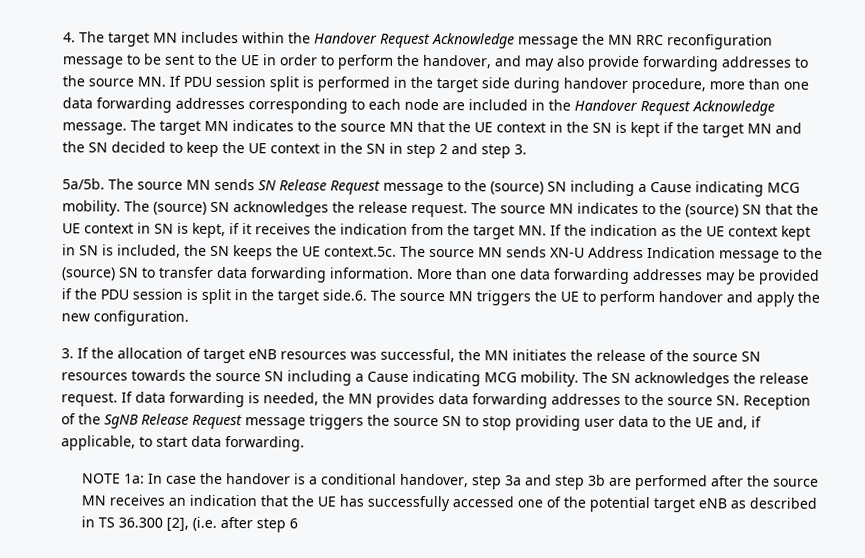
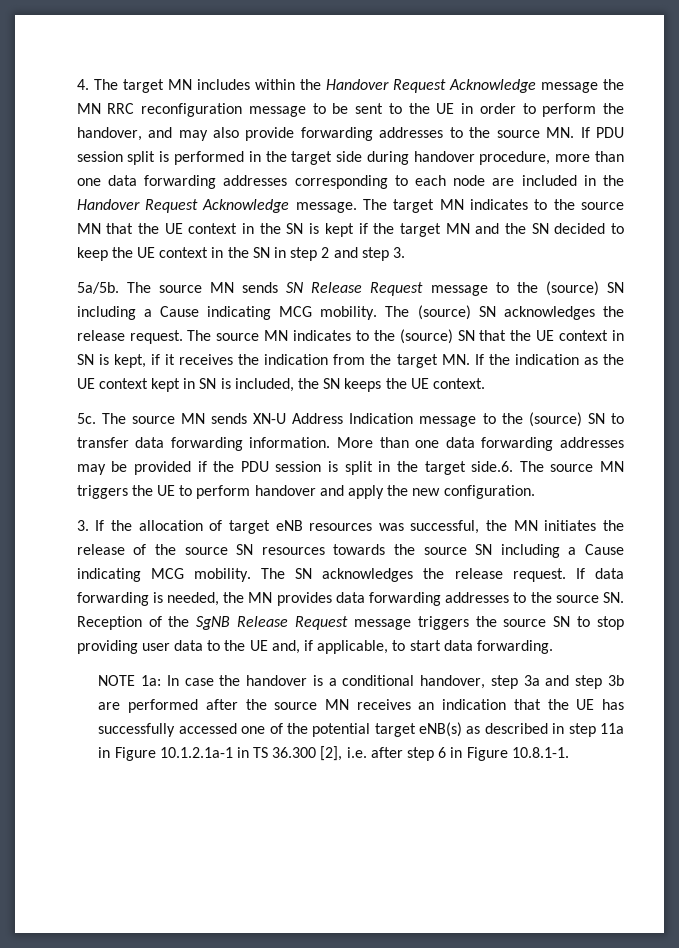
- The source MN indicates to the (source) SN that the UE context in SN is kept, if it receives the indication from the target MN. If the indication as the UE context kept in SN is included, the SN keeps the UE context.5c. The source MN sends XN-U Address Indication message to the (source) SN to transfer data forwarding information.
+ The source MN indicates to the (source) SN that the UE context in SN is kept, if it receives the indication from the target MN. If the indication as the UE context kept in SN is included, the SN keeps the UE context.
+ 5c. The source MN sends XN-U Address Indication message to the (source) SN to transfer data forwarding information.
- NOTE 1a: In case the handover is a conditional handover, step 3a and step 3b are performed after the source MN receives an indication that the UE has successfully accessed one of the potential target eNB as described in TS 36.300 [2], (i.e. after step 6
+ NOTE 1a: In case the handover is a conditional handover, step 3a and step 3b are performed after the source MN receives an indication that the UE has successfully accessed one of the potential target eNB(s) as described in step 11a in Figure 10.1.2.1a-1 in TS 36.300 [2], i.e. after step 6 in Figure 10.8.1-1.

